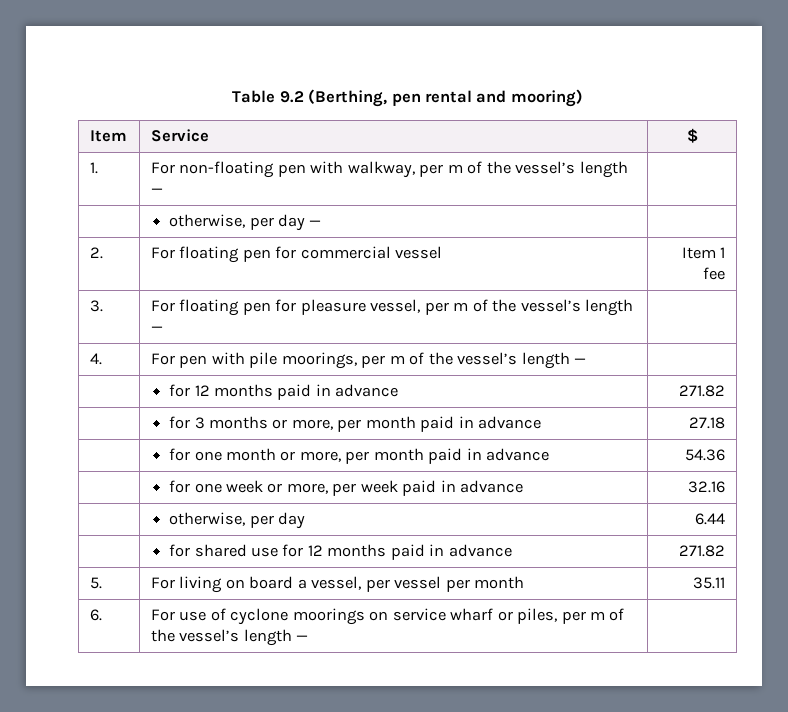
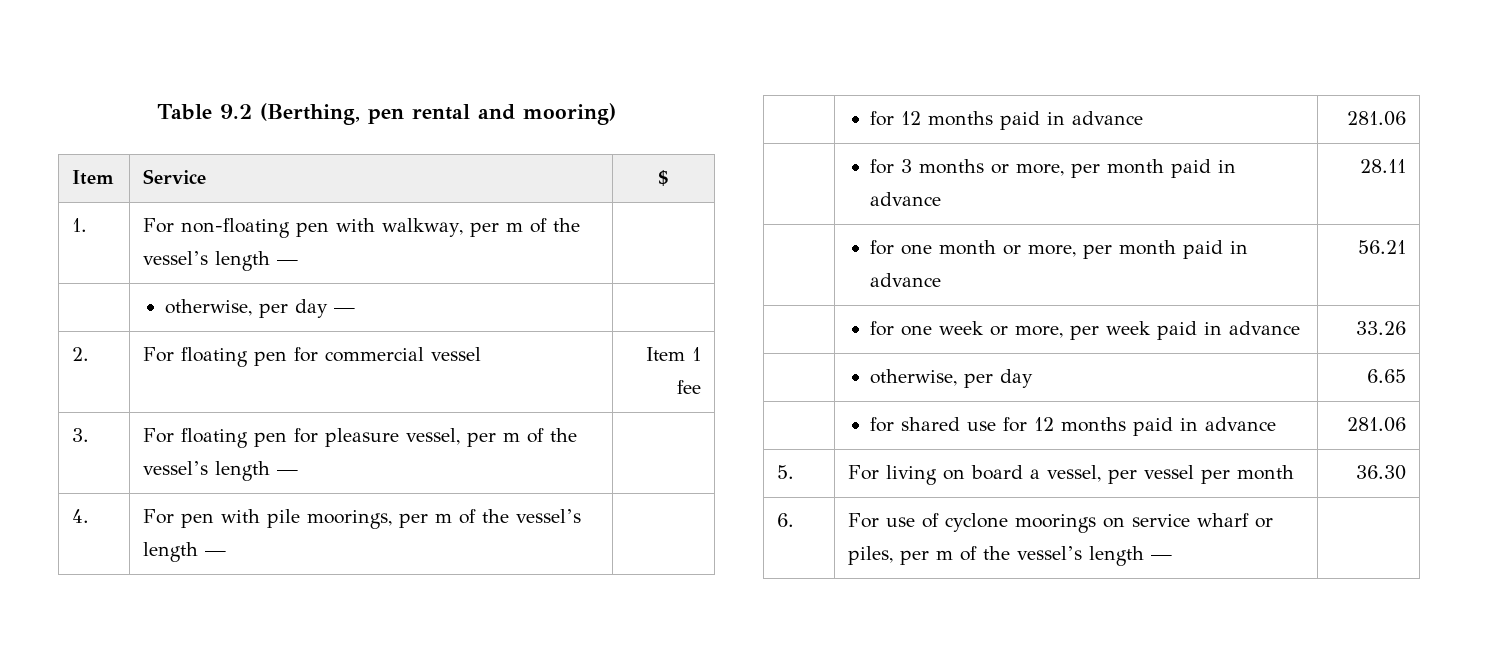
- | for 12 months paid in advance | 271.82
+ | for 12 months paid in advance | 281.06
- | for 3 months or more, per month paid in advance | 27.18
+ | for 3 months or more, per month paid in advance | 28.11
- | for one month or more, per month paid in advance | 54.36
+ | for one month or more, per month paid in advance | 56.21
- | for one week or more, per week paid in advance | 32.16
+ | for one week or more, per week paid in advance | 33.26
- | otherwise, per day | 6.44
+ | otherwise, per day | 6.65
- | for shared use for 12 months paid in advance | 271.82
+ | for shared use for 12 months paid in advance | 281.06
- 5. | For living on board a vessel, per vessel per month | 35.11
+ 5. | For living on board a vessel, per vessel per month | 36.30

